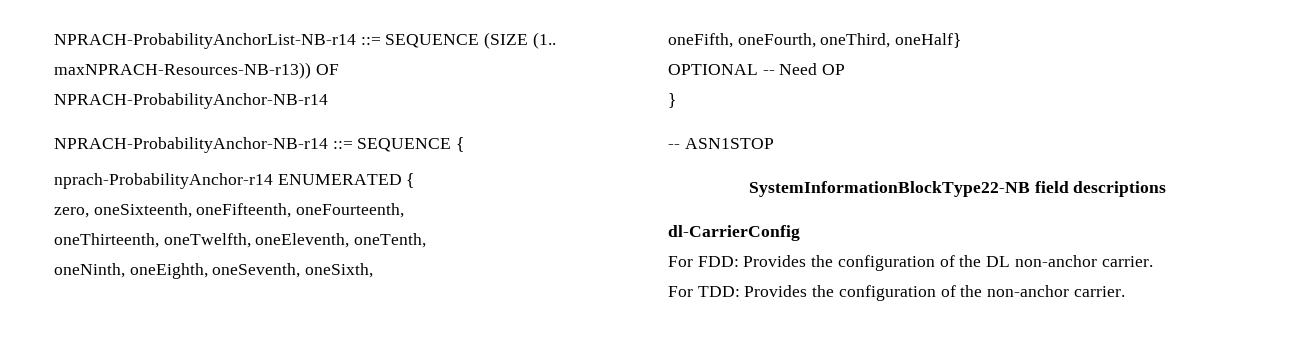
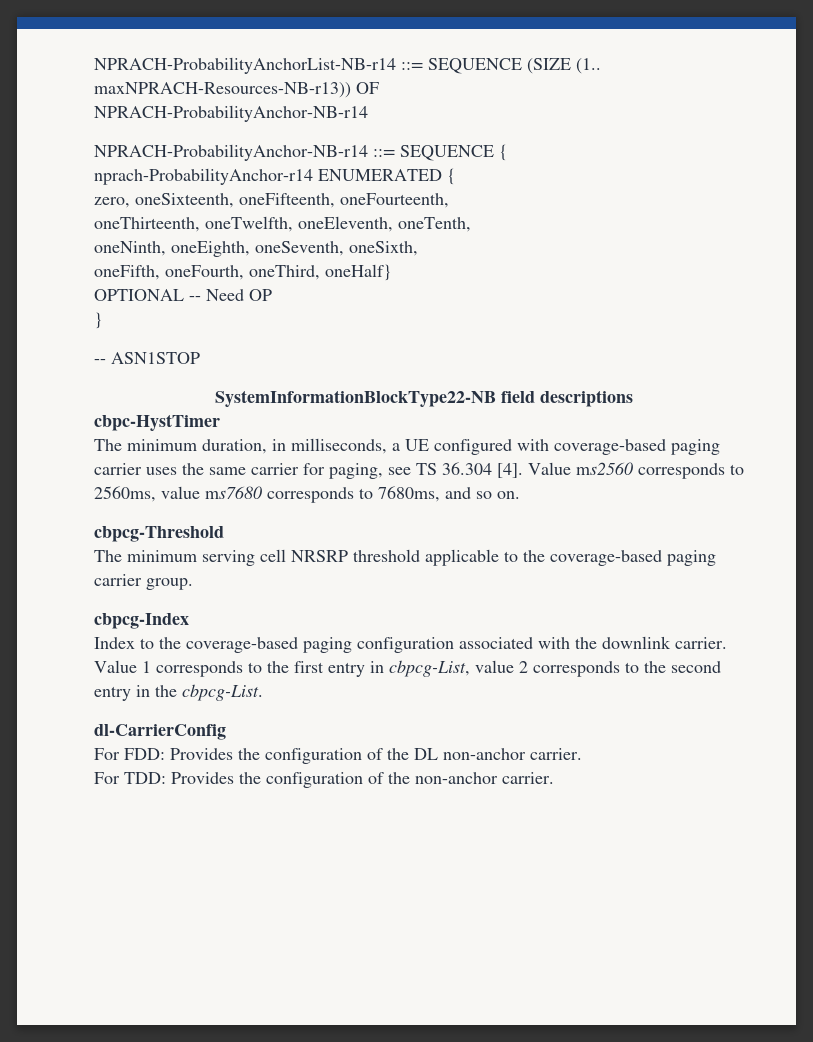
+ cbpc-HystTimer
+ The minimum duration, in milliseconds, a UE configured with coverage-based paging carrier uses the same carrier for paging, see TS 36.304 [4]. Value ms2560 corresponds to 2560ms, value ms7680 corresponds to 7680ms, and so on.
+ cbpcg-Threshold
+ The minimum serving cell NRSRP threshold applicable to the coverage-based paging carrier group.
+ cbpcg-Index
+ Index to the coverage-based paging configuration associated with the downlink carrier. Value 1 corresponds to the first entry in cbpcg-List, value 2 corresponds to the second entry in the cbpcg-List.

